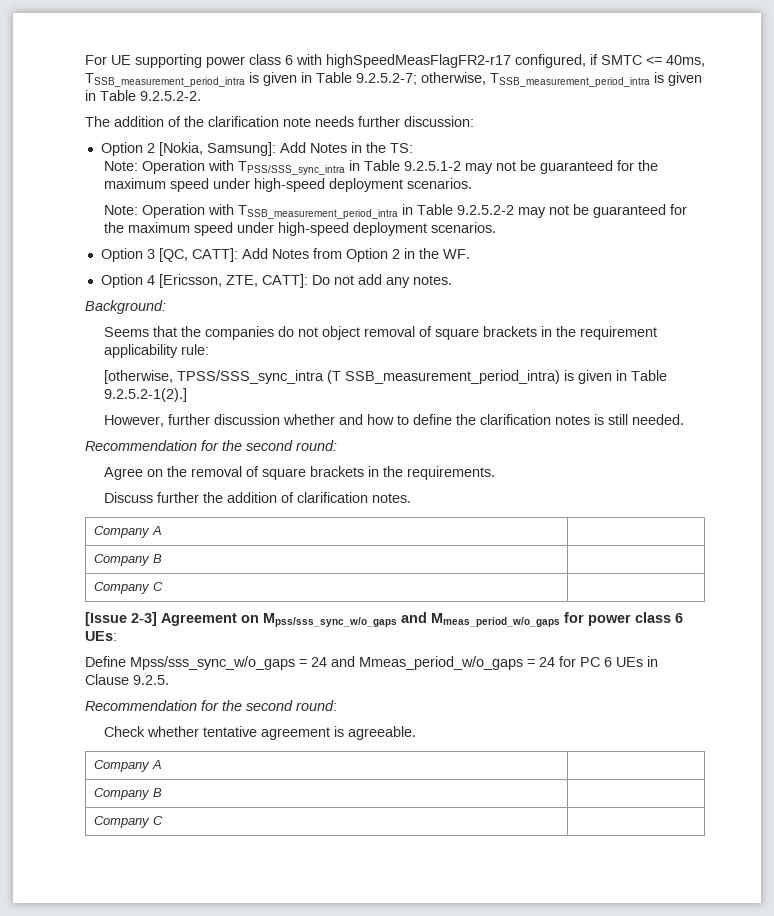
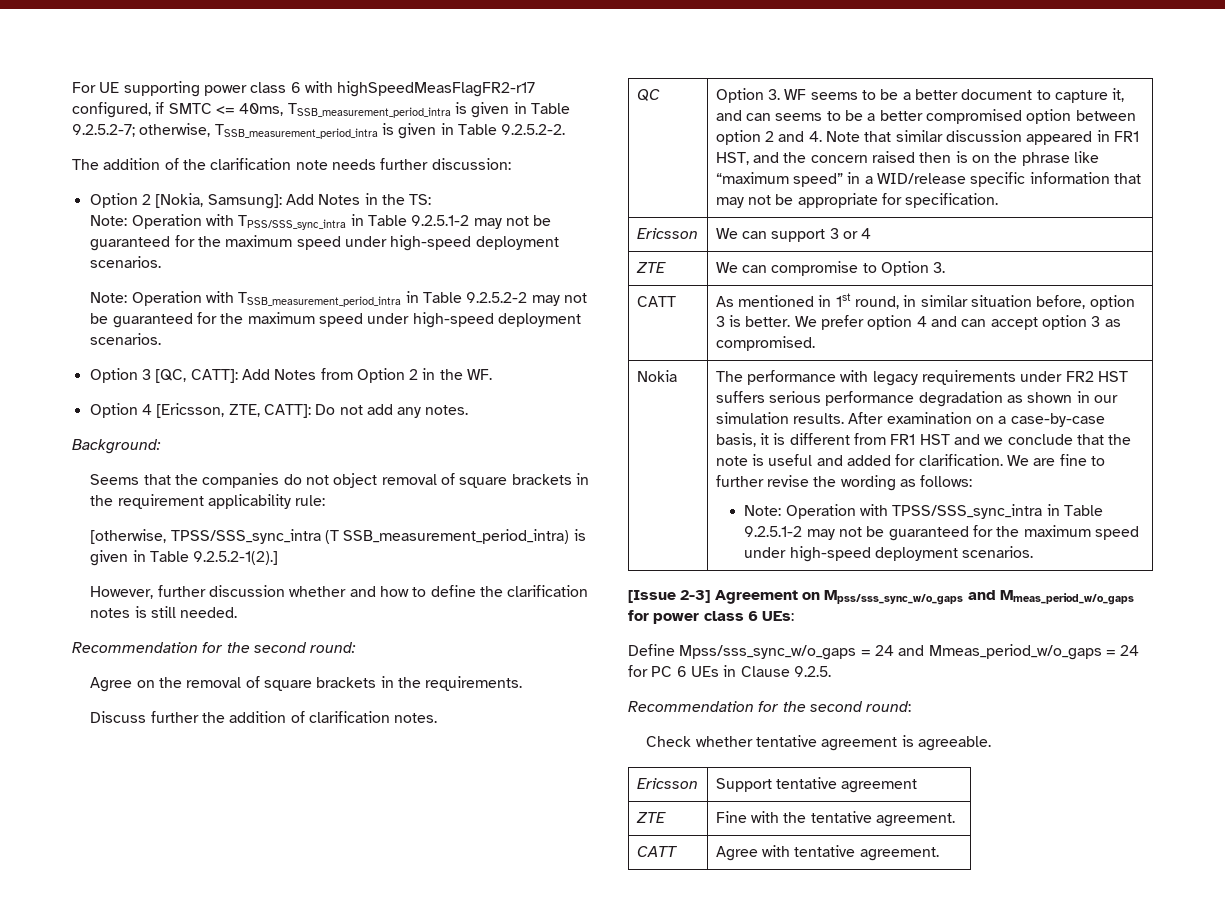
  Discuss further the addition of clarification notes.
- Company A |
- Company B |
- Company C |
+ QC | Option 3. WF seems to be a better document to capture it, and can seems to be a better compromised option between option 2 and 4. Note that similar discussion appeared in FR1 HST, and the concern raised then is on the phrase like “maximum speed” in a WID/release specific information that may not be appropriate for specification.
+ Ericsson | We can support 3 or 4
+ ZTE | We can compromise to Option 3.
+ CATT | As mentioned in 1st round, in similar situation before, option 3 is better. We prefer option 4 and can accept option 3 as compromised.
+ Nokia | The performance with legacy requirements under FR2 HST suffers serious performance degradation as shown in our simulation results. After examination on a case-by-case basis, it is different from FR1 HST and we conclude that the note is useful and added for clarification. We are fine to further revise the wording as follows:
+ Note: Operation with TPSS/SSS_sync_intra in Table 9.2.5.1-2 may not be guaranteed for the maximum speed under high-speed deployment scenarios.
  Check whether tentative agreement is agreeable.
- Company A |
- Company B |
- Company C |
+ Ericsson | Support tentative agreement
+ ZTE | Fine with the tentative agreement.
+ CATT | Agree with tentative agreement.

